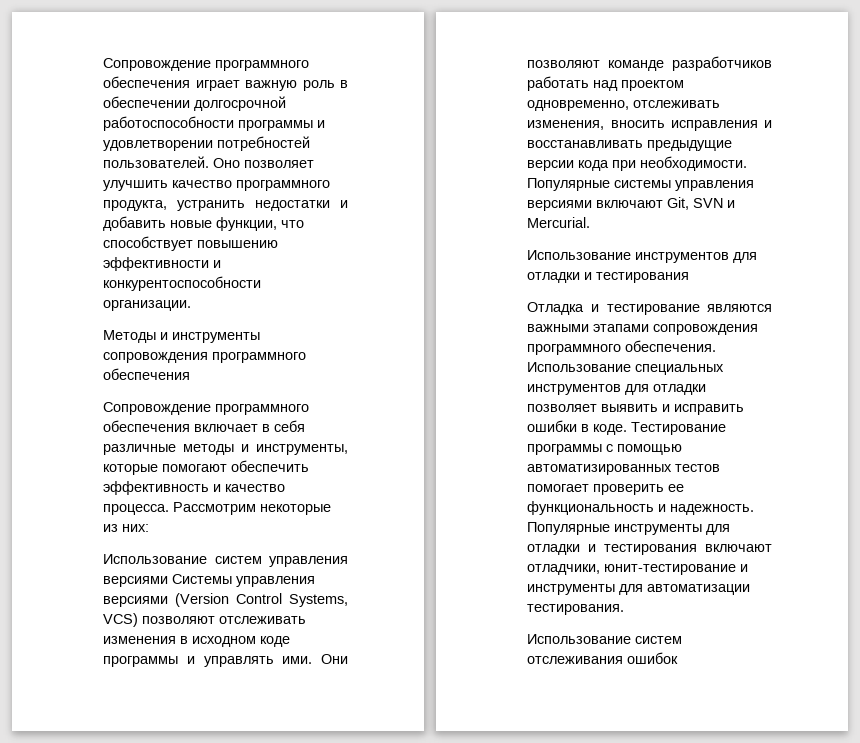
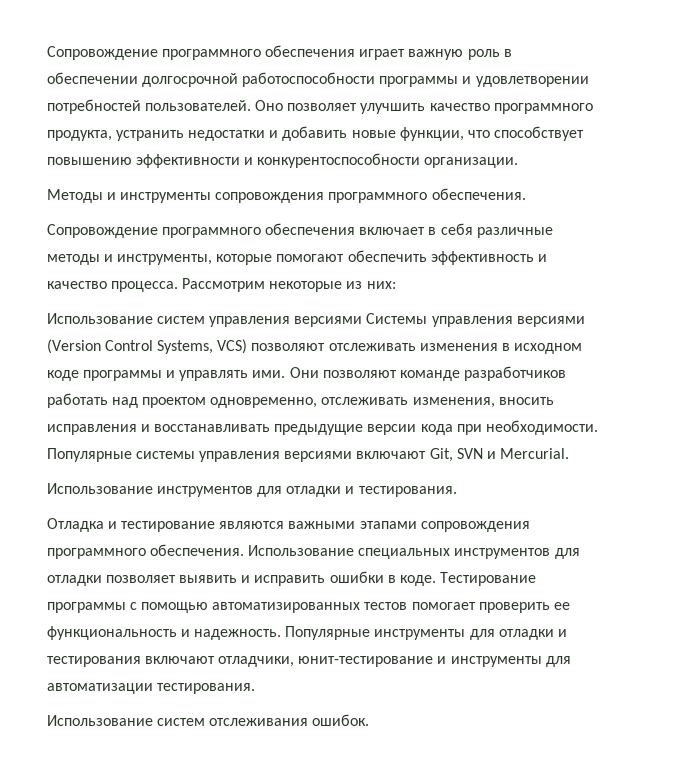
- Методы и инструменты сопровождения программного обеспечения
+ Методы и инструменты сопровождения программного обеспечения.
- Использование инструментов для отладки и тестирования
+ Использование инструментов для отладки и тестирования.
- Использование систем отслеживания ошибок
+ Использование систем отслеживания ошибок.

